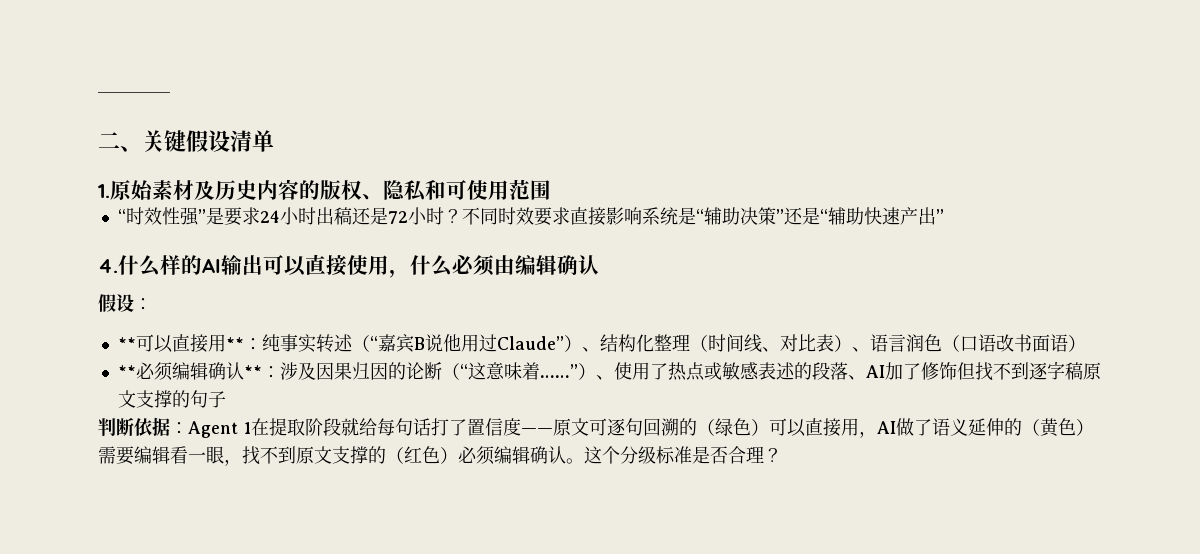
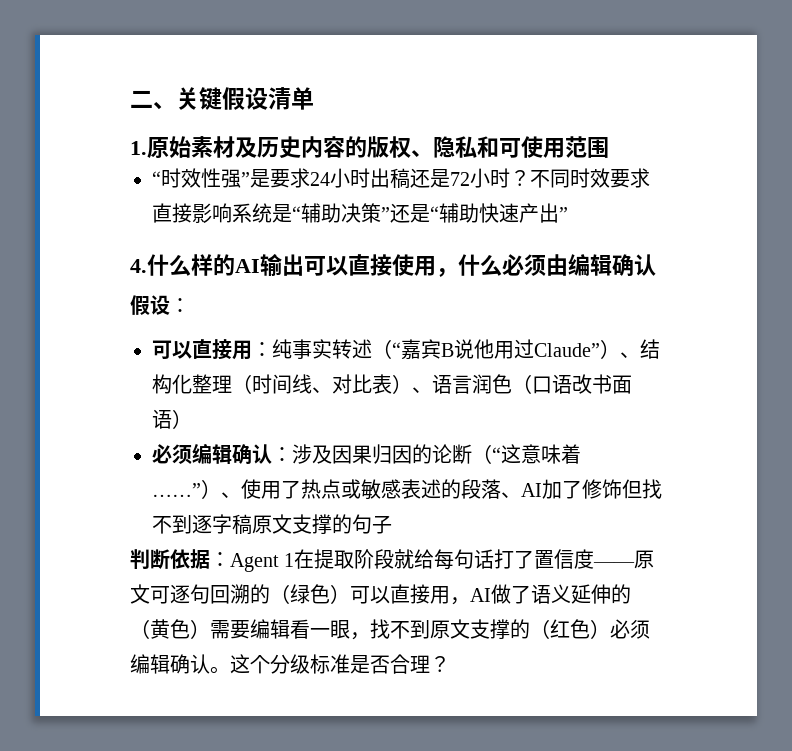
- ────
- **可以直接用**：纯事实转述（“嘉宾B说他用过Claude”）、结构化整理（时间线、对比表）、语言润色（口语改书面语）
+ 可以直接用：纯事实转述（“嘉宾B说他用过Claude”）、结构化整理（时间线、对比表）、语言润色（口语改书面语）
- **必须编辑确认**：涉及因果归因的论断（“这意味着……”）、使用了热点或敏感表述的段落、AI加了修饰但找不到逐字稿原文支撑的句子
+ 必须编辑确认：涉及因果归因的论断（“这意味着……”）、使用了热点或敏感表述的段落、AI加了修饰但找不到逐字稿原文支撑的句子

